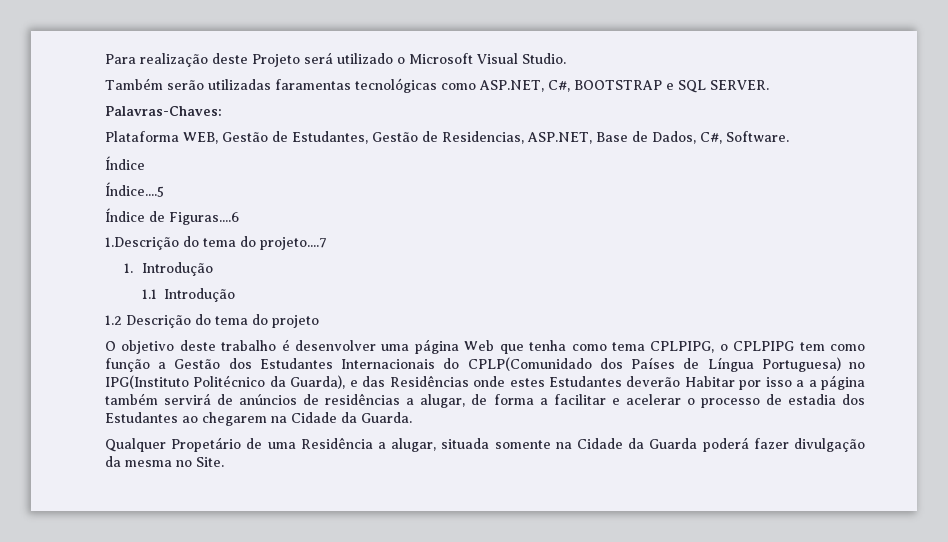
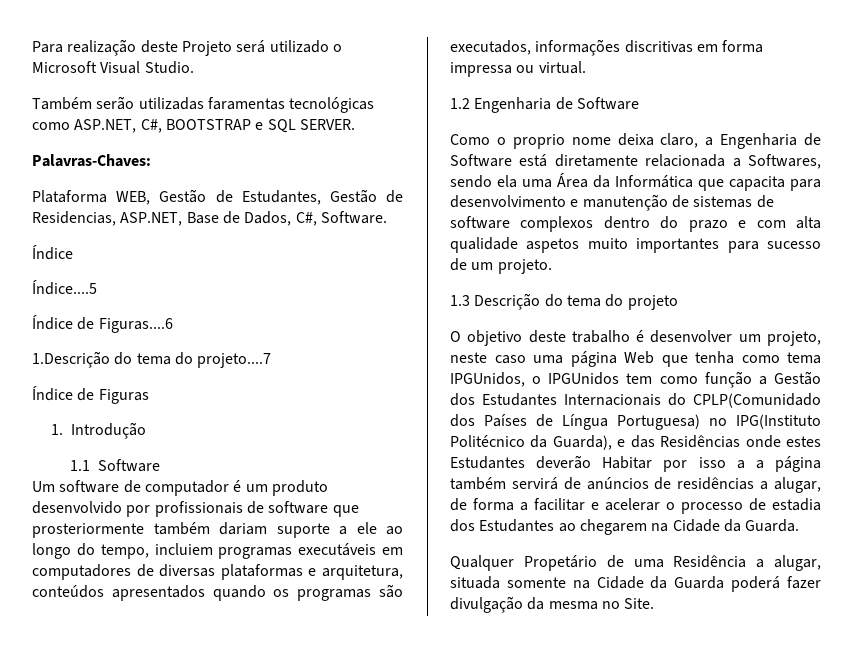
+ Índice de Figuras
- 1.1 Introdução
- 1.2 Descrição do tema do projeto
+ 1.1 Software
+ Um software de computador é um produto desenvolvido por profissionais de software que prosteriormente também dariam suporte a ele ao longo do tempo, incluiem programas executáveis em computadores de diversas plataformas e arquitetura, conteúdos apresentados quando os programas são executados, informações discritivas em forma impressa ou virtual.
+ 1.2 Engenharia de Software
+ Como o proprio nome deixa claro, a Engenharia de Software está diretamente relacionada a Softwares, sendo ela uma Área da Informática que capacita para desenvolvimento e manutenção de sistemas de software complexos dentro do prazo e com alta qualidade aspetos muito importantes para sucesso de um projeto.
+ 1.3 Descrição do tema do projeto
- O objetivo deste trabalho é desenvolver uma página Web que tenha como tema CPLPIPG, o CPLPIPG tem como função a Gestão dos Estudantes Internacionais do CPLP(Comunidado dos Países de Língua Portuguesa) no IPG(Instituto Politécnico da Guarda), e das Residências onde estes Estudantes deverão Habitar por isso a a página também servirá de anúncios de residências a alugar, de forma a facilitar e acelerar o processo de estadia dos Estudantes ao chegarem na Cidade da Guarda.
+ O objetivo deste trabalho é desenvolver um projeto, neste caso uma página Web que tenha como tema IPGUnidos, o IPGUnidos tem como função a Gestão dos Estudantes Internacionais do CPLP(Comunidado dos Países de Língua Portuguesa) no IPG(Instituto Politécnico da Guarda), e das Residências onde estes Estudantes deverão Habitar por isso a a página também servirá de anúncios de residências a alugar, de forma a facilitar e acelerar o processo de estadia dos Estudantes ao chegarem na Cidade da Guarda.

